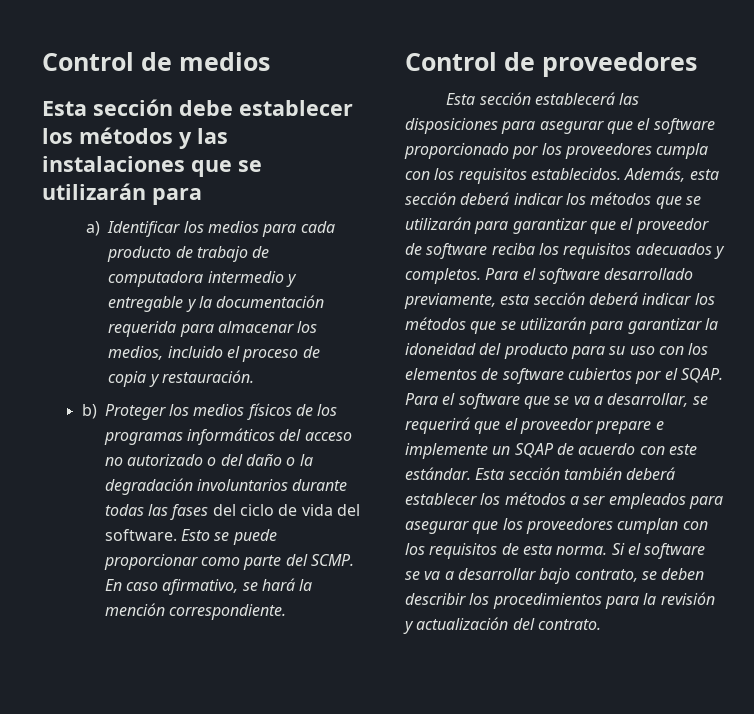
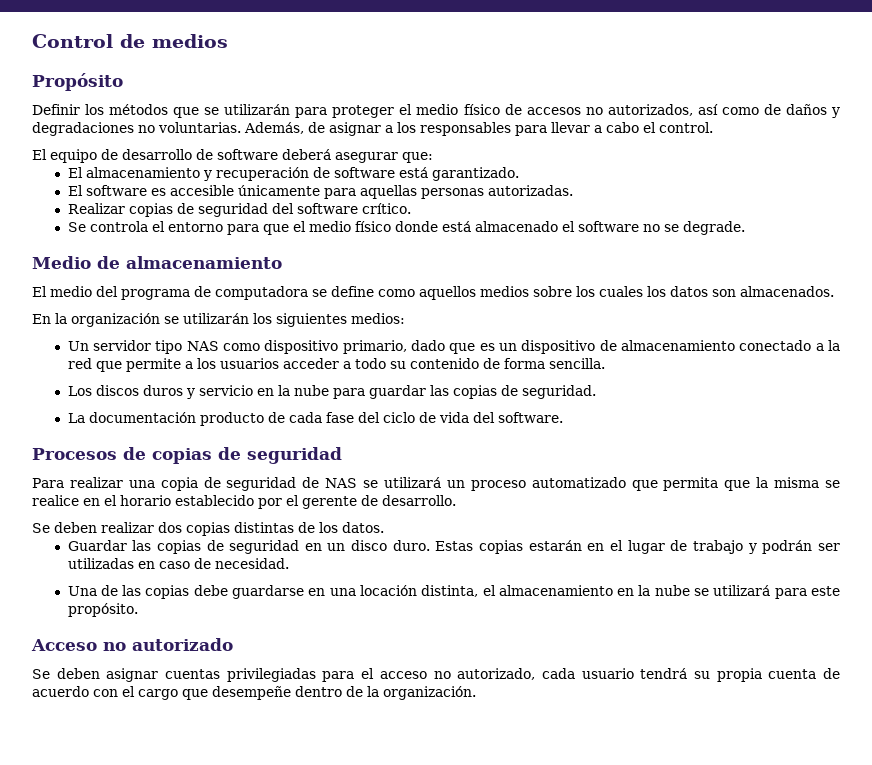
- Esta sección debe establecer los métodos y las instalaciones que se utilizarán para
- a) Identificar los medios para cada producto de trabajo de computadora intermedio y entregable y la documentación requerida para almacenar los medios, incluido el proceso de copia y restauración.
- b) Proteger los medios físicos de los programas informáticos del acceso no autorizado o del daño o la degradación involuntarios durante todas las fases del ciclo de vida del software. Esto se puede proporcionar como parte del SCMP. En caso afirmativo, se hará la mención correspondiente.
- Control de proveedores
- Esta sección establecerá las disposiciones para asegurar que el software proporcionado por los proveedores cumpla con los requisitos establecidos. Además, esta sección deberá indicar los métodos que se utilizarán para garantizar que el proveedor de software reciba los requisitos adecuados y completos. Para el software desarrollado previamente, esta sección deberá indicar los métodos que se utilizarán para garantizar la idoneidad del producto para su uso con los elementos de software cubiertos por el SQAP. Para el software que se va a desarrollar, se requerirá que el proveedor prepare e implemente un SQAP de acuerdo con este estándar. Esta sección también deberá establecer los métodos a ser empleados para asegurar que los proveedores cumplan con los requisitos de esta norma. Si el software se va a desarrollar bajo contrato, se deben describir los procedimientos para la revisión y actualización del contrato.
+ Propósito
+ Definir los métodos que se utilizarán para proteger el medio físico de accesos no autorizados, así como de daños y degradaciones no voluntarias. Además, de asignar a los responsables para llevar a cabo el control.
+ El equipo de desarrollo de software deberá asegurar que:
+ El almacenamiento y recuperación de software está garantizado.
+ El software es accesible únicamente para aquellas personas autorizadas.
+ Realizar copias de seguridad del software crítico.
+ Se controla el entorno para que el medio físico donde está almacenado el software no se degrade.
+ Medio de almacenamiento
+ El medio del programa de computadora se define como aquellos medios sobre los cuales los datos son almacenados.
+ En la organización se utilizarán los siguientes medios:
+ Un servidor tipo NAS como dispositivo primario, dado que es un dispositivo de almacenamiento conectado a la red que permite a los usuarios acceder a todo su contenido de forma sencilla.
+ Los discos duros y servicio en la nube para guardar las copias de seguridad.
+ La documentación producto de cada fase del ciclo de vida del software.
+ Procesos de copias de seguridad
+ Para realizar una copia de seguridad de NAS se utilizará un proceso automatizado que permita que la misma se realice en el horario establecido por el gerente de desarrollo.
+ Se deben realizar dos copias distintas de los datos.
+ Guardar las copias de seguridad en un disco duro. Estas copias estarán en el lugar de trabajo y podrán ser utilizadas en caso de necesidad.
+ Una de las copias debe guardarse en una locación distinta, el almacenamiento en la nube se utilizará para este propósito.
+ Acceso no autorizado
+ Se deben asignar cuentas privilegiadas para el acceso no autorizado, cada usuario tendrá su propia cuenta de acuerdo con el cargo que desempeñe dentro de la organización.

